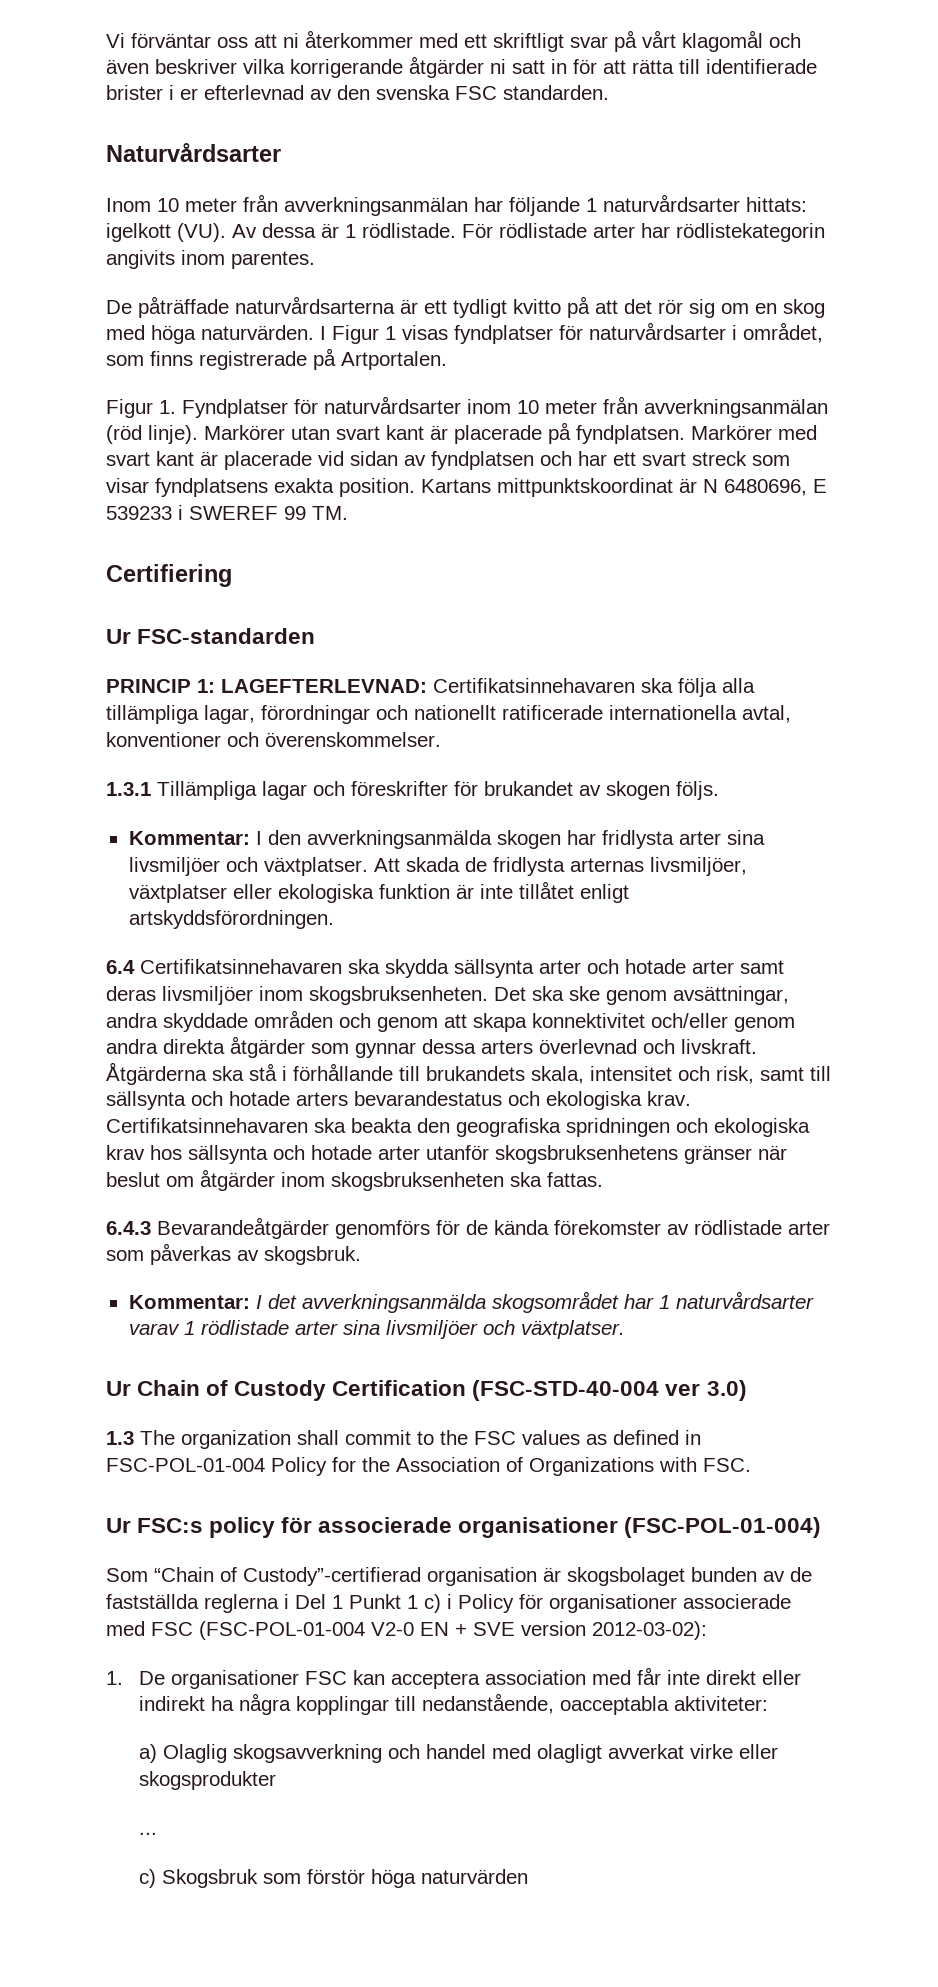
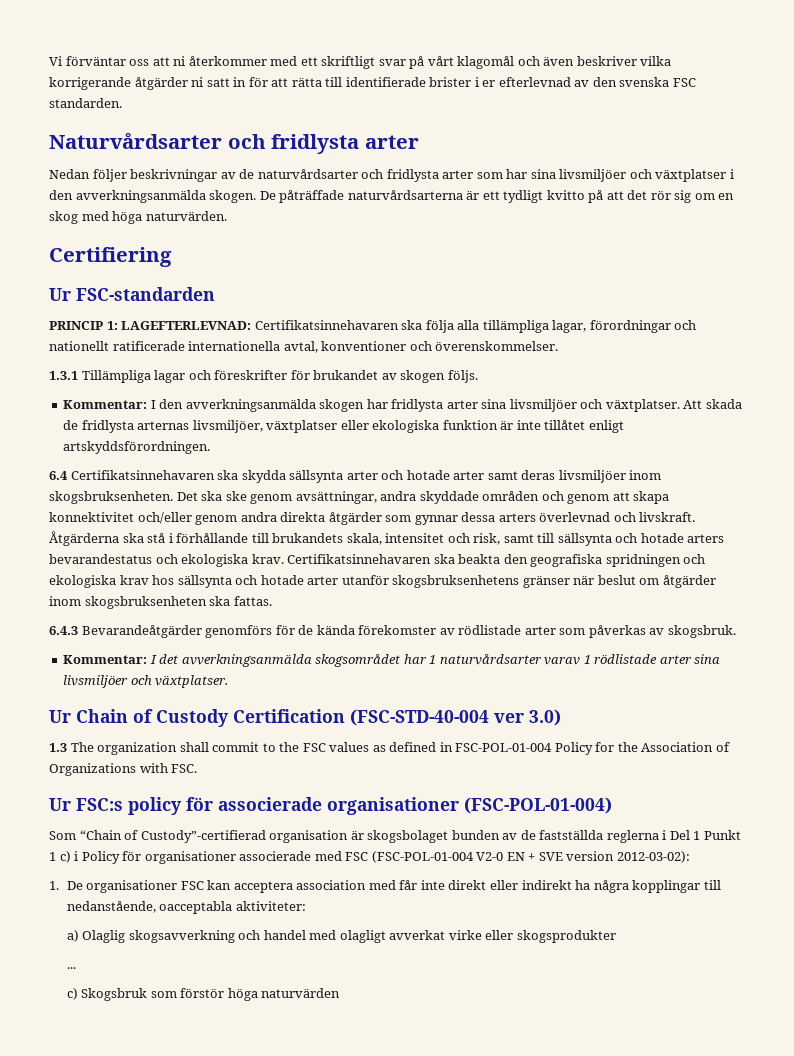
- Naturvårdsarter
- Inom 10 meter från avverkningsanmälan har följande 1 naturvårdsarter hittats: igelkott (VU). Av dessa är 1 rödlistade. För rödlistade arter har rödlistekategorin angivits inom parentes.
- De påträffade naturvårdsarterna är ett tydligt kvitto på att det rör sig om en skog med höga naturvärden. I Figur 1 visas fyndplatser för naturvårdsarter i området, som finns registrerade på Artportalen.
- Figur 1. Fyndplatser för naturvårdsarter inom 10 meter från avverkningsanmälan (röd linje). Markörer utan svart kant är placerade på fyndplatsen. Markörer med svart kant är placerade vid sidan av fyndplatsen och har ett svart streck som visar fyndplatsens exakta position. Kartans mittpunktskoordinat är N 6480696, E 539233 i SWEREF 99 TM.
+ Naturvårdsarter och fridlysta arter
+ Nedan följer beskrivningar av de naturvårdsarter och fridlysta arter som har sina livsmiljöer och växtplatser i den avverkningsanmälda skogen. De påträffade naturvårdsarterna är ett tydligt kvitto på att det rör sig om en skog med höga naturvärden.

